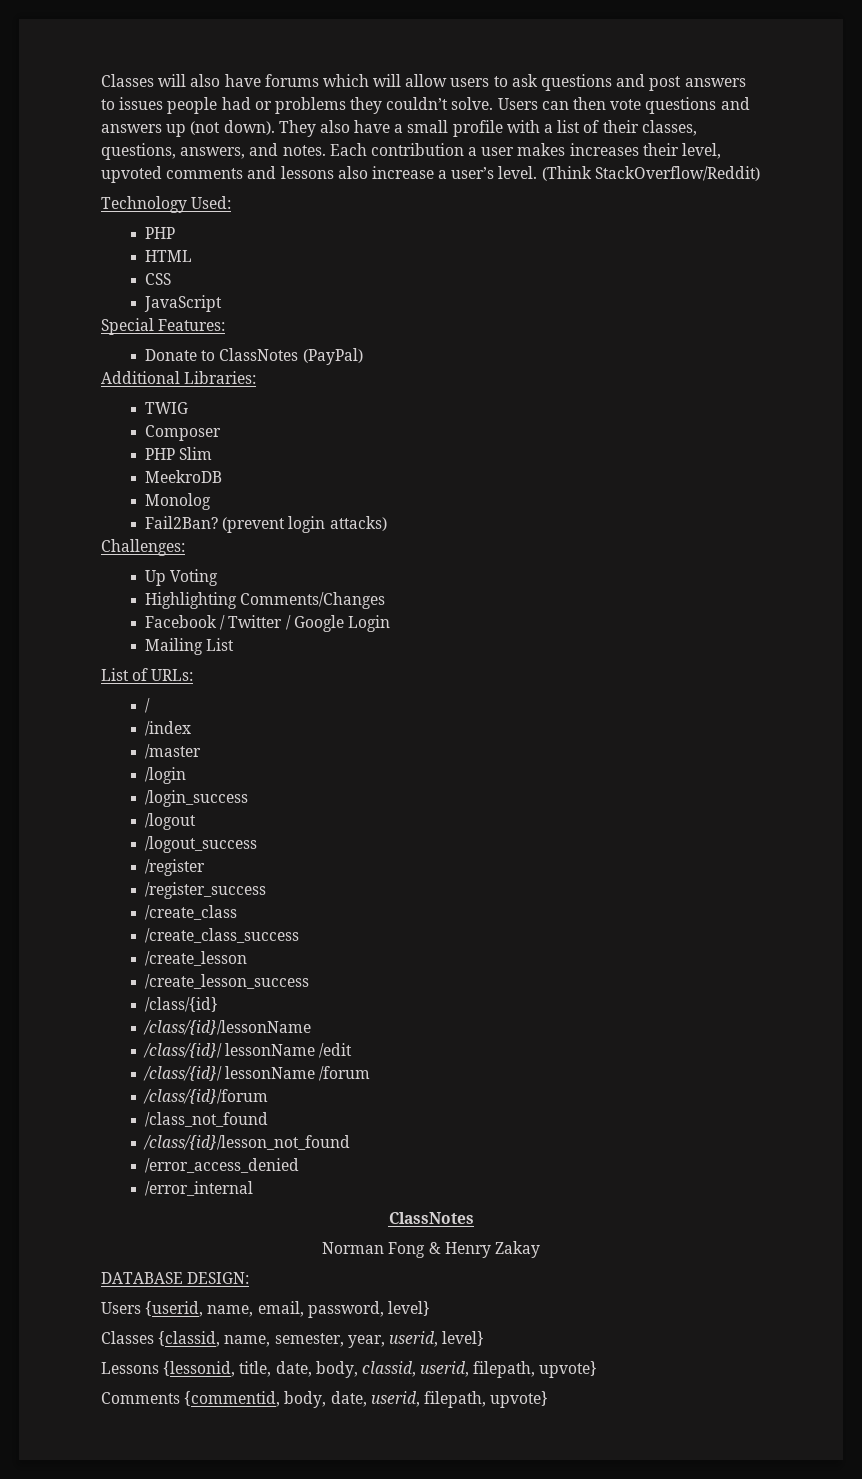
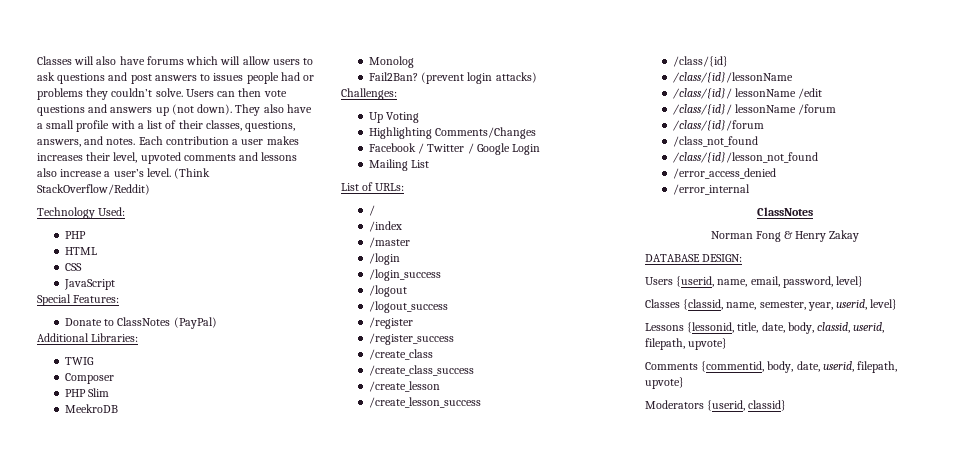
+ Moderators {userid, classid}

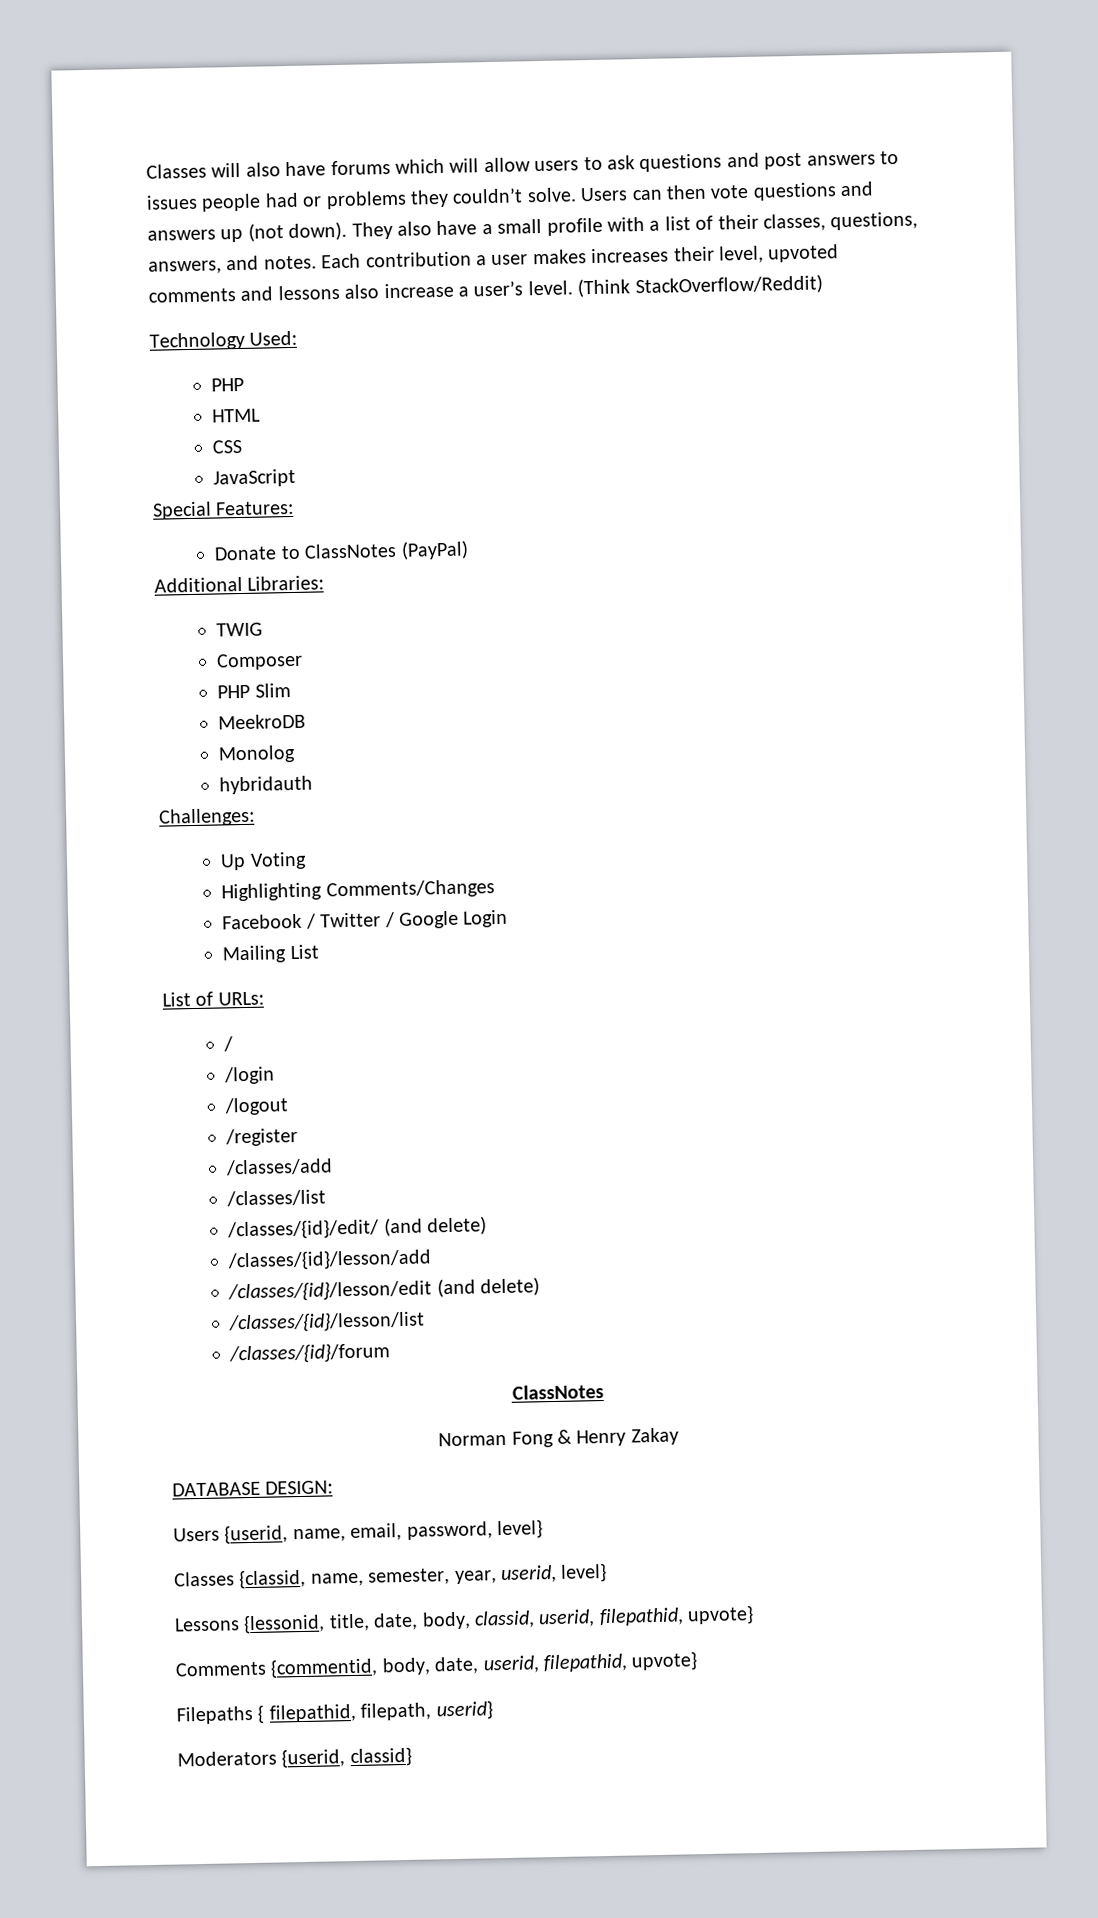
- Fail2Ban? (prevent login attacks)
+ hybridauth
- /index
- /master
- /login_success
- /logout_success
- /register_success
- /create_class
- /create_class_success
- /create_lesson
- /create_lesson_success
- /class/{id}
- /class/{id}/lessonName
- /class/{id}/ lessonName /edit
- /class/{id}/ lessonName /forum
- /class/{id}/forum
- /class_not_found
- /class/{id}/lesson_not_found
- /error_access_denied
- /error_internal
+ /classes/add
+ /classes/list
+ /classes/{id}/edit/ (and delete)
+ /classes/{id}/lesson/add
+ /classes/{id}/lesson/edit (and delete)
+ /classes/{id}/lesson/list
+ /classes/{id}/forum
- Lessons {lessonid, title, date, body, classid, userid, filepath, upvote}
+ Lessons {lessonid, title, date, body, classid, userid, filepathid, upvote}
- Comments {commentid, body, date, userid, filepath, upvote}
+ Comments {commentid, body, date, userid, filepathid, upvote}
+ Filepaths { filepathid, filepath, userid}

